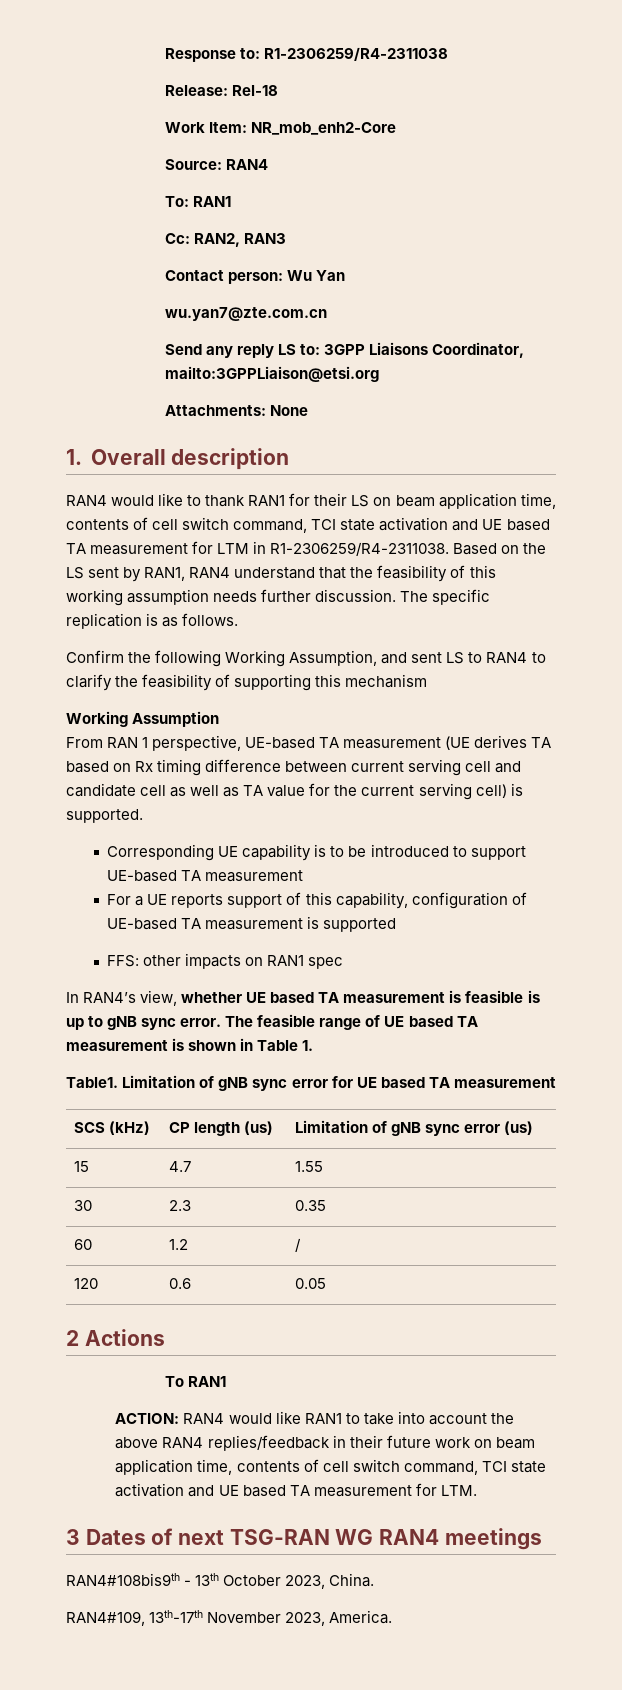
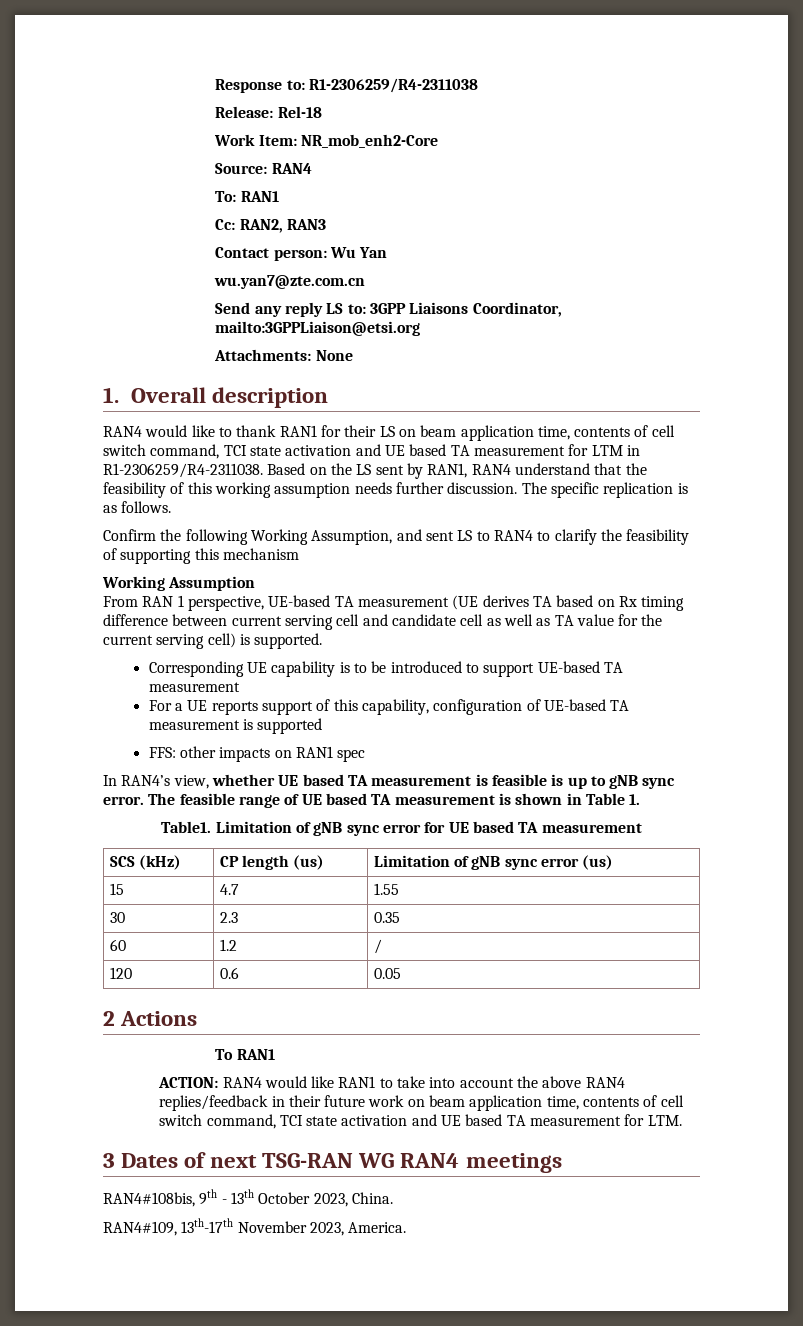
- RAN4#108bis9th - 13th October 2023, China.
+ RAN4#108bis, 9th - 13th October 2023, China.

